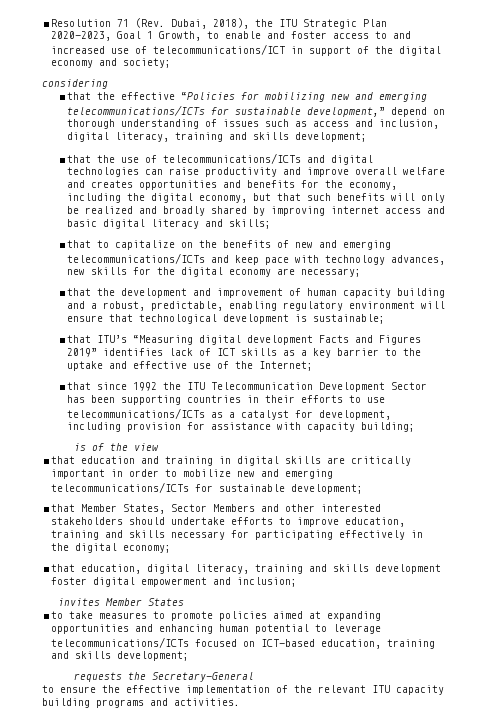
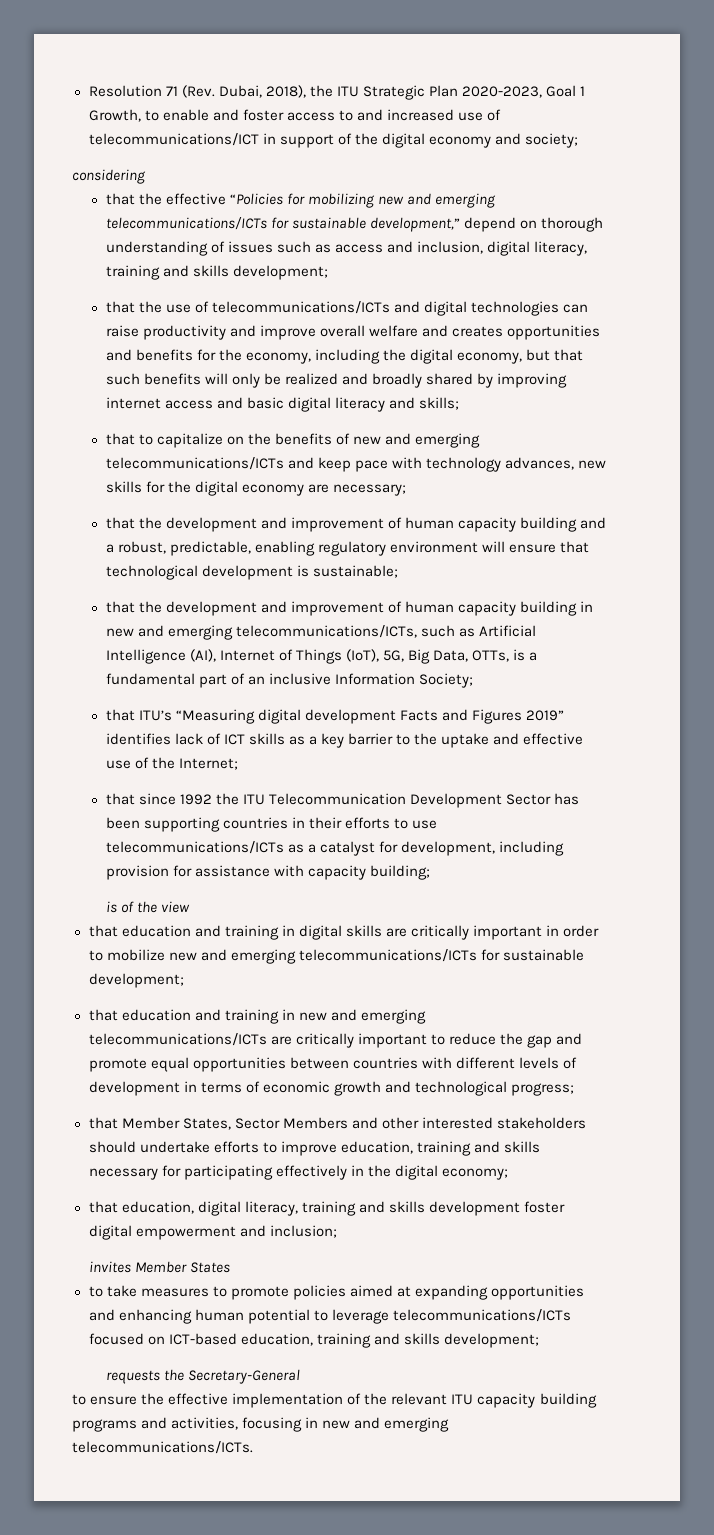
+ that the development and improvement of human capacity building in new and emerging telecommunications/ICTs, such as Artificial Intelligence (AI), Internet of Things (IoT), 5G, Big Data, OTTs, is a fundamental part of an inclusive Information Society;
+ that education and training in new and emerging telecommunications/ICTs are critically important to reduce the gap and promote equal opportunities between countries with different levels of development in terms of economic growth and technological progress;
- to ensure the effective implementation of the relevant ITU capacity building programs and activities.
+ to ensure the effective implementation of the relevant ITU capacity building programs and activities, focusing in new and emerging telecommunications/ICTs.

